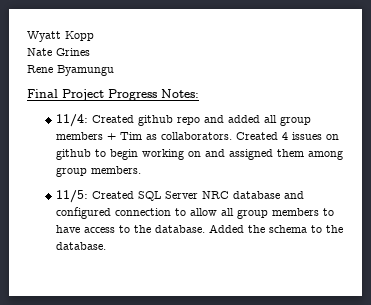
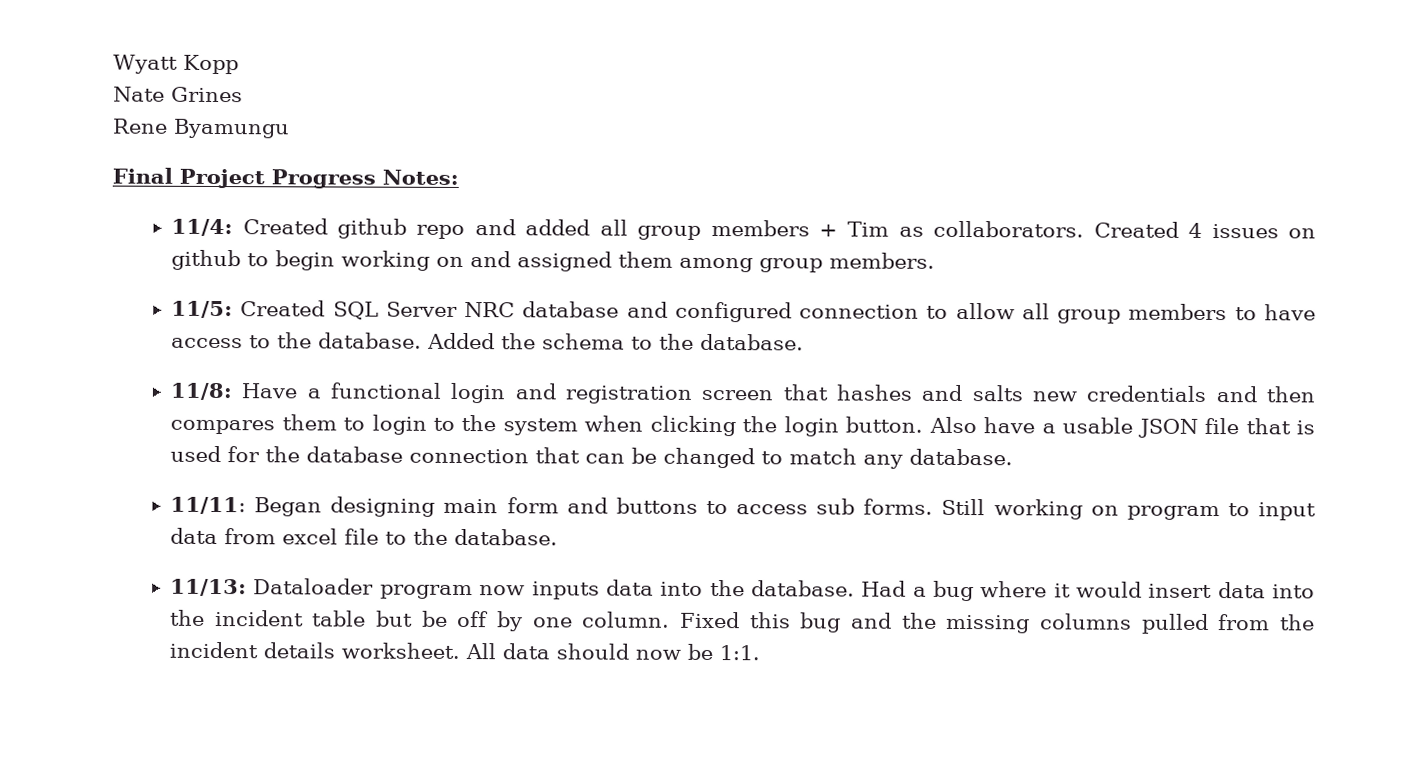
+ 11/8: Have a functional login and registration screen that hashes and salts new credentials and then compares them to login to the system when clicking the login button. Also have a usable JSON file that is used for the database connection that can be changed to match any database.
+ 11/11: Began designing main form and buttons to access sub forms. Still working on program to input data from excel file to the database.
+ 11/13: Dataloader program now inputs data into the database. Had a bug where it would insert data into the incident table but be off by one column. Fixed this bug and the missing columns pulled from the incident details worksheet. All data should now be 1:1.

